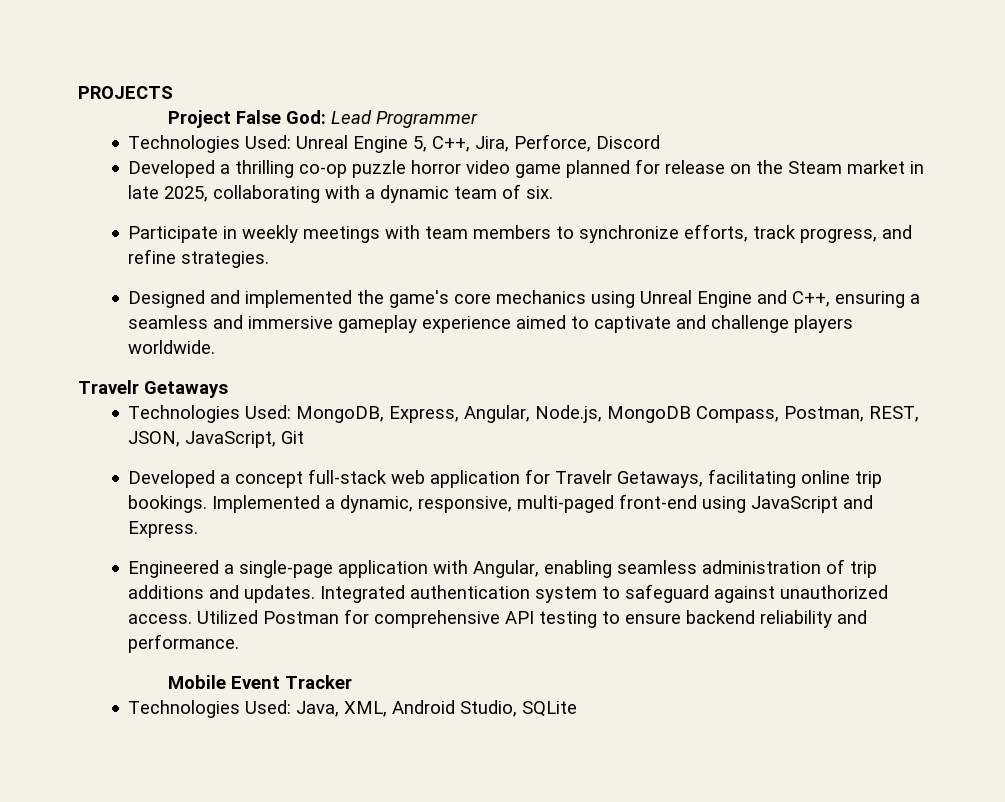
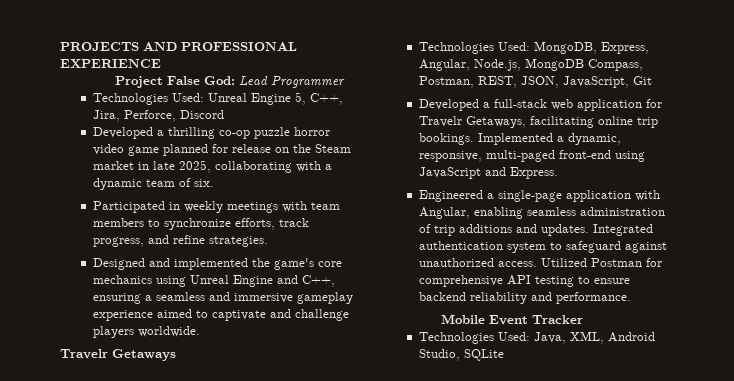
- PROJECTS
+ PROJECTS AND PROFESSIONAL EXPERIENCE
- Participate in weekly meetings with team members to synchronize efforts, track progress, and refine strategies.
+ Participated in weekly meetings with team members to synchronize efforts, track progress, and refine strategies.
- Developed a concept full-stack web application for Travelr Getaways, facilitating online trip bookings.
+ Developed a full-stack web application for Travelr Getaways, facilitating online trip bookings.

